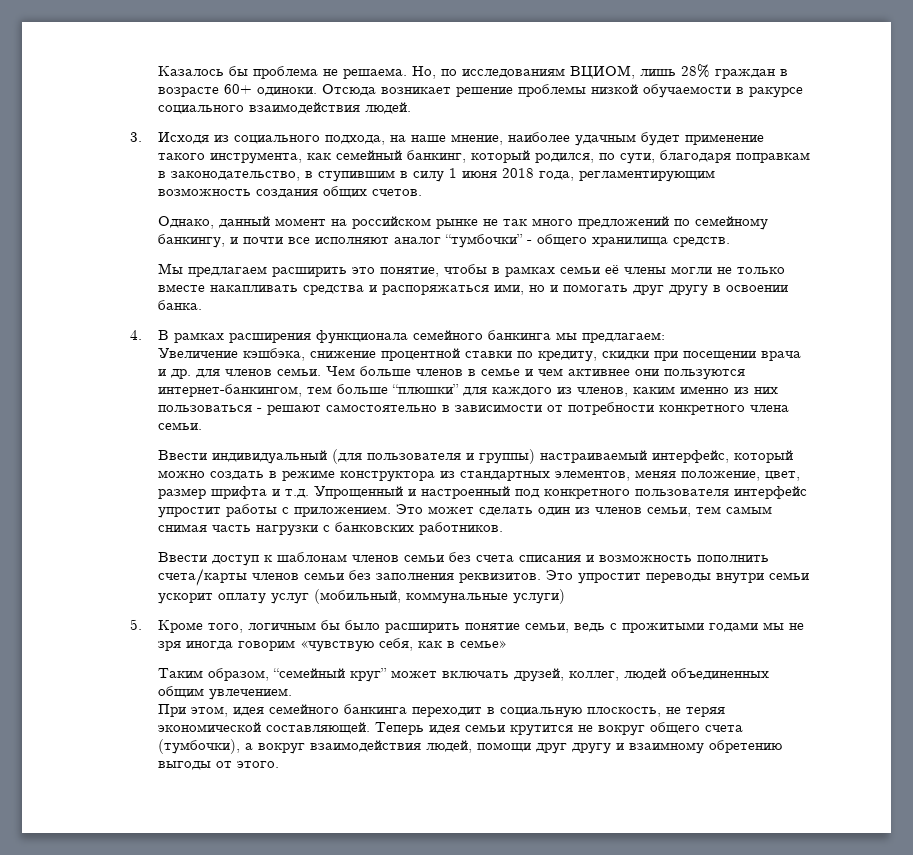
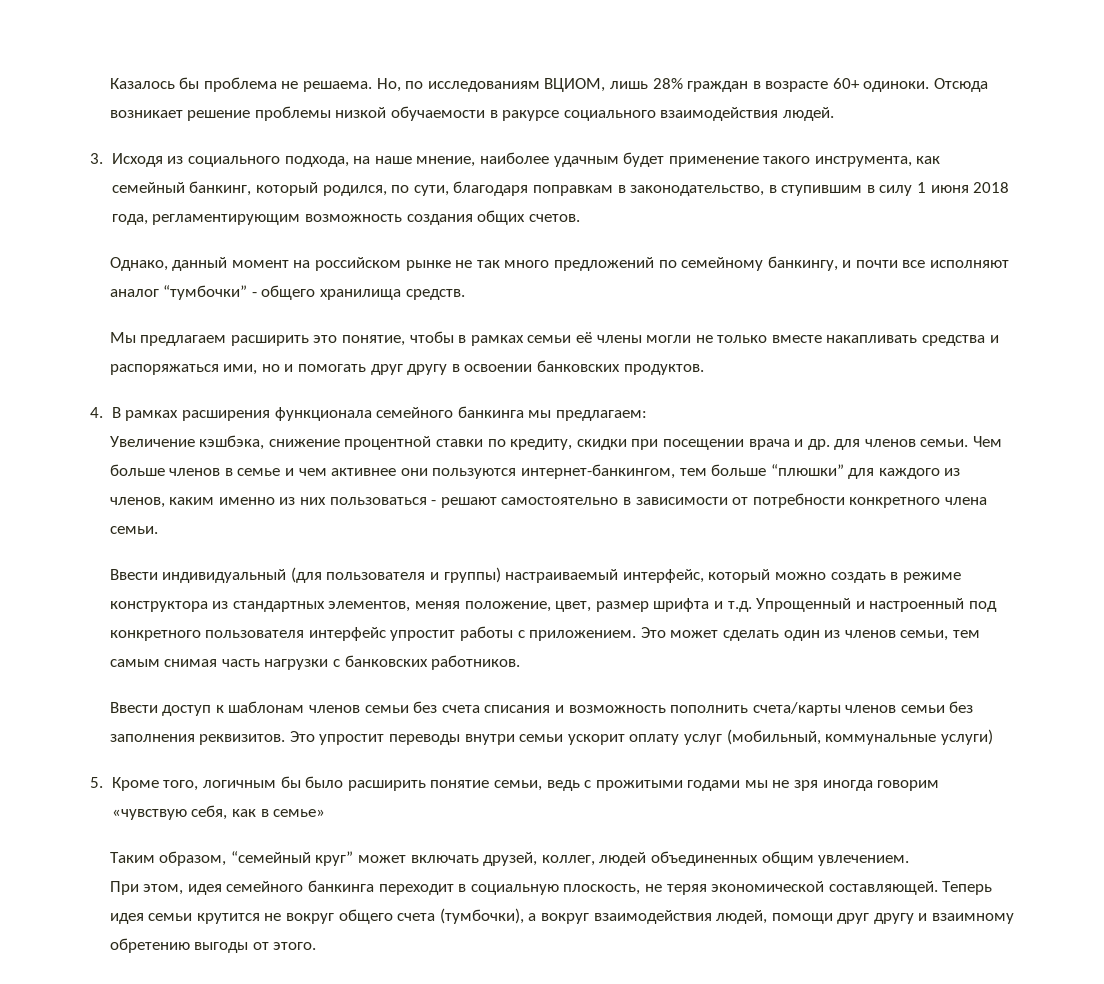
- Мы предлагаем расширить это понятие, чтобы в рамках семьи её члены могли не только вместе накапливать средства и распоряжаться ими, но и помогать друг другу в освоении банка.
+ Мы предлагаем расширить это понятие, чтобы в рамках семьи её члены могли не только вместе накапливать средства и распоряжаться ими, но и помогать друг другу в освоении банковских продуктов.

